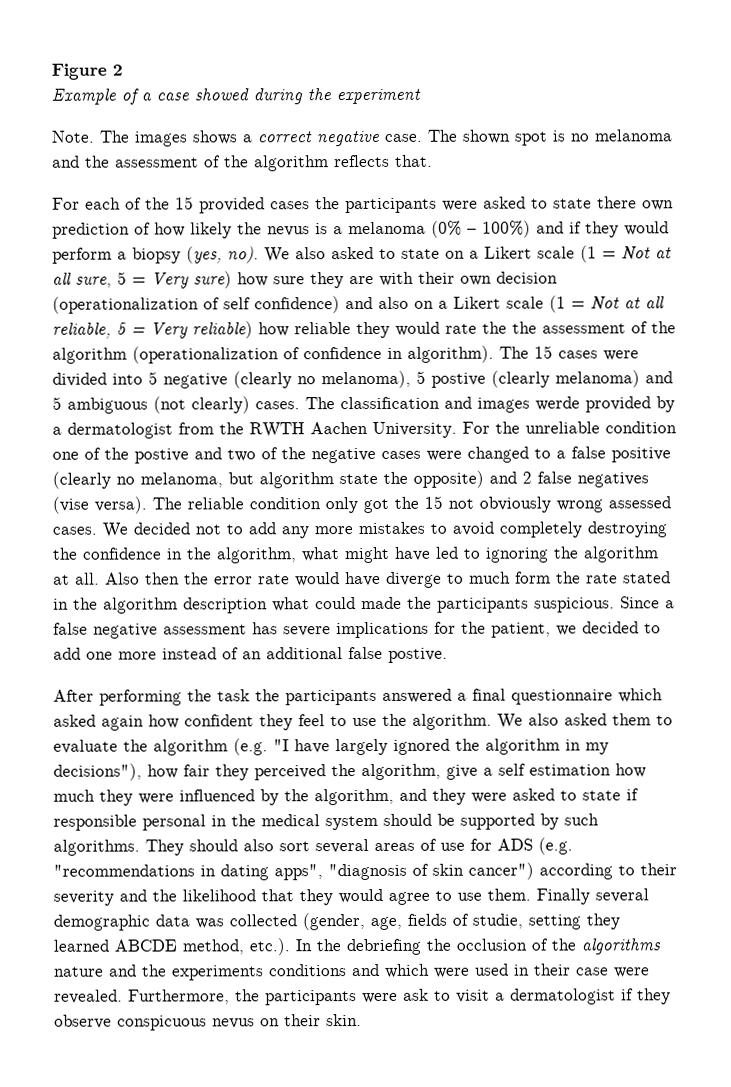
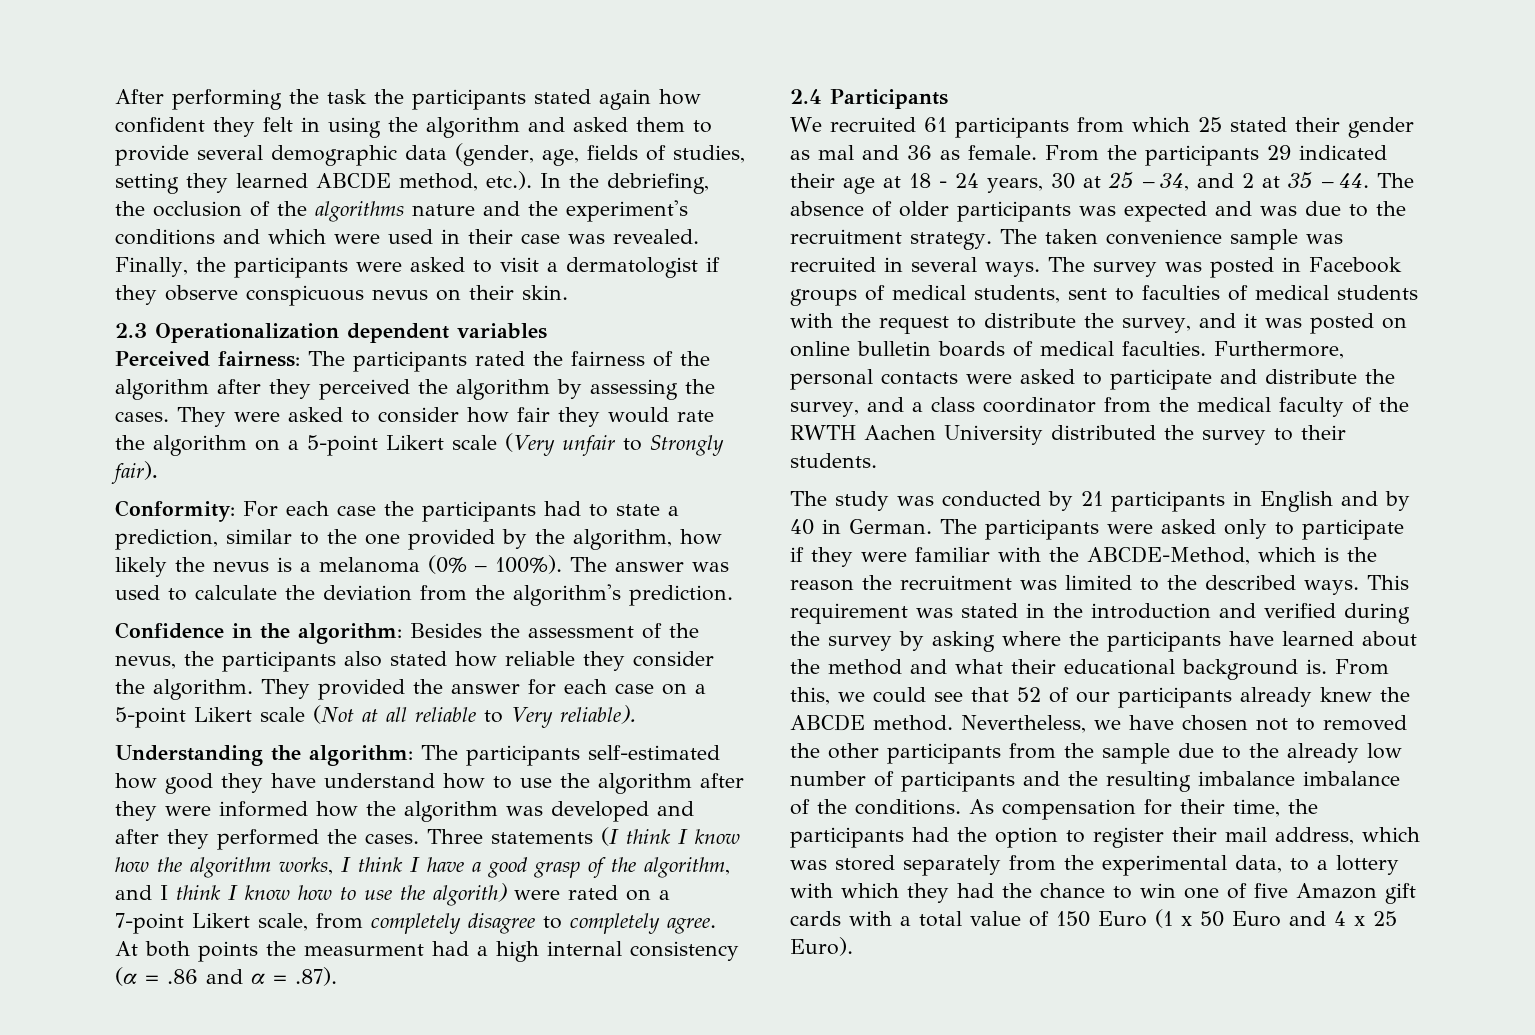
- Figure 2
- Example of a case showed during the experiment
- Note. The images shows a correct negative case. The shown spot is no melanoma and the assessment of the algorithm reflects that.
- For each of the 15 provided cases the participants were asked to state there own prediction of how likely the nevus is a melanoma (0% – 100%) and if they would perform a biopsy (yes, no). We also asked to state on a Likert scale (1 = Not at all sure, 5 = Very sure) how sure they are with their own decision (operationalization of self confidence) and also on a Likert scale (1 = Not at all reliable, 5 = Very reliable) how reliable they would rate the the assessment of the algorithm (operationalization of confidence in algorithm). The 15 cases were divided into 5 negative (clearly no melanoma), 5 postive (clearly melanoma) and 5 ambiguous (not clearly) cases. The classification and images werde provided by a dermatologist from the RWTH Aachen University. For the unreliable condition one of the postive and two of the negative cases were changed to a false positive (clearly no melanoma, but algorithm state the opposite) and 2 false negatives (vise versa). The reliable condition only got the 15 not obviously wrong assessed cases. We decided not to add any more mistakes to avoid completely destroying the confidence in the algorithm, what might have led to ignoring the algorithm at all. Also then the error rate would have diverge to much form the rate stated in the algorithm description what could made the participants suspicious. Since a false negative assessment has severe implications for the patient, we decided to add one more instead of an additional false postive.
- After performing the task the participants answered a final questionnaire which asked again how confident they feel to use the algorithm. We also asked them to evaluate the algorithm (e.g. "I have largely ignored the algorithm in my decisions"), how fair they perceived the algorithm, give a self estimation how much they were influenced by the algorithm, and they were asked to state if responsible personal in the medical system should be supported by such algorithms. They should also sort several areas of use for ADS (e.g. "recommendations in dating apps", "diagnosis of skin cancer") according to their severity and the likelihood that they would agree to use them. Finally several demographic data was collected (gender, age, fields of studie, setting they learned ABCDE method, etc.). In the debriefing the occlusion of the algorithms nature and the experiments conditions and which were used in their case were revealed. Furthermore, the participants were ask to visit a dermatologist if they observe conspicuous nevus on their skin.
+ After performing the task the participants stated again how confident they felt in using the algorithm and asked them to provide several demographic data (gender, age, fields of studies, setting they learned ABCDE method, etc.). In the debriefing, the occlusion of the algorithms nature and the experiment's conditions and which were used in their case was revealed. Finally, the participants were asked to visit a dermatologist if they observe conspicuous nevus on their skin.
+ 2.3 Operationalization dependent variables
+ Perceived fairness: The participants rated the fairness of the algorithm after they perceived the algorithm by assessing the cases. They were asked to consider how fair they would rate the algorithm on a 5-point Likert scale (Very unfair to Strongly fair).
+ Conformity: For each case the participants had to state a prediction, similar to the one provided by the algorithm, how likely the nevus is a melanoma (0% – 100%). The answer was used to calculate the deviation from the algorithm's prediction.
+ Confidence in the algorithm: Besides the assessment of the nevus, the participants also stated how reliable they consider the algorithm. They provided the answer for each case on a 5-point Likert scale (Not at all reliable to Very reliable).
+ Understanding the algorithm: The participants self-estimated how good they have understand how to use the algorithm after they were informed how the algorithm was developed and after they performed the cases. Three statements (I think I know how the algorithm works, I think I have a good grasp of the algorithm, and I think I know how to use the algorith) were rated on a 7-point Likert scale, from completely disagree to completely agree. At both points the measurment had a high internal consistency (α = .86 and α = .87).
+ 2.4 Participants
+ We recruited 61 participants from which 25 stated their gender as mal and 36 as female. From the participants 29 indicated their age at 18 - 24 years, 30 at 25 – 34, and 2 at 35 – 44. The absence of older participants was expected and was due to the recruitment strategy. The taken convenience sample was recruited in several ways. The survey was posted in Facebook groups of medical students, sent to faculties of medical students with the request to distribute the survey, and it was posted on online bulletin boards of medical faculties. Furthermore, personal contacts were asked to participate and distribute the survey, and a class coordinator from the medical faculty of the RWTH Aachen University distributed the survey to their students.
+ The study was conducted by 21 participants in English and by 40 in German. The participants were asked only to participate if they were familiar with the ABCDE-Method, which is the reason the recruitment was limited to the described ways. This requirement was stated in the introduction and verified during the survey by asking where the participants have learned about the method and what their educational background is. From this, we could see that 52 of our participants already knew the ABCDE method. Nevertheless, we have chosen not to removed the other participants from the sample due to the already low number of participants and the resulting imbalance imbalance of the conditions. As compensation for their time, the participants had the option to register their mail address, which was stored separately from the experimental data, to a lottery with which they had the chance to win one of five Amazon gift cards with a total value of 150 Euro (1 x 50 Euro and 4 x 25 Euro).

